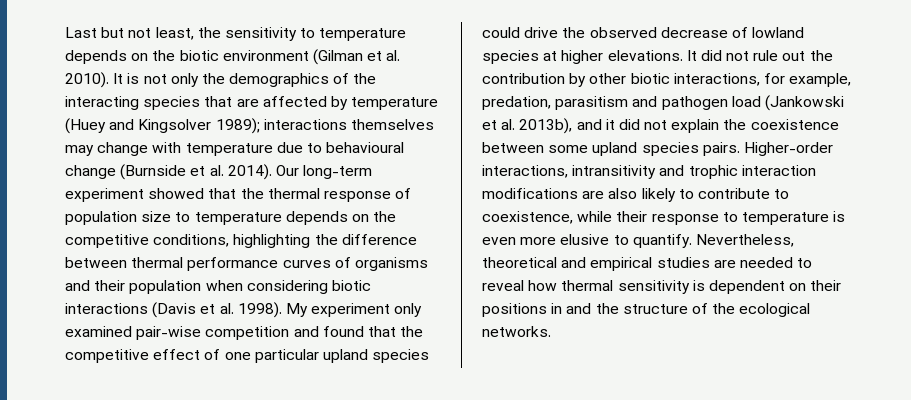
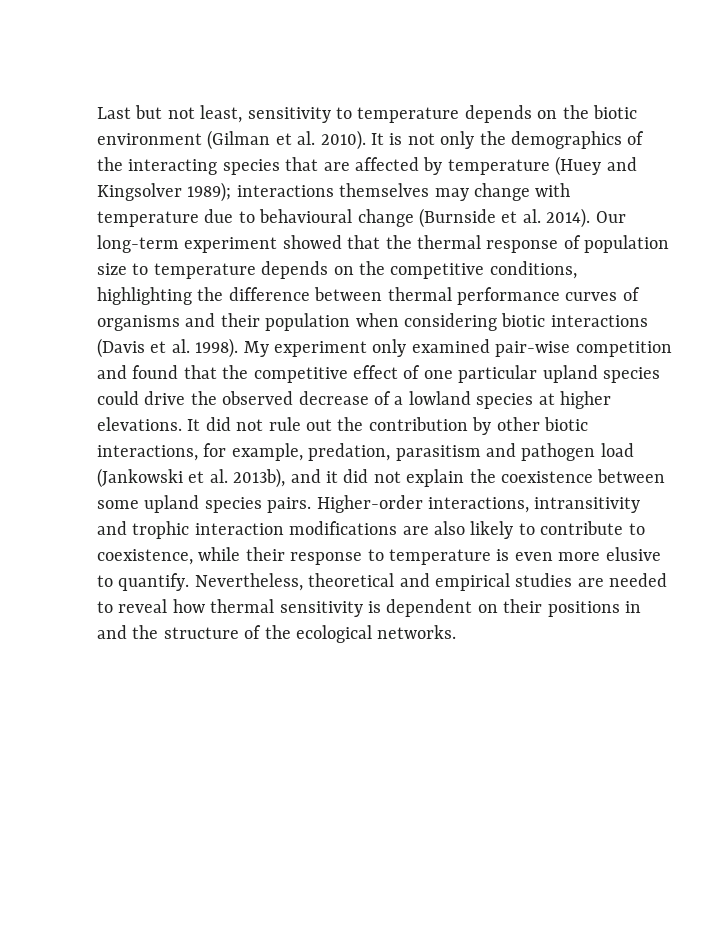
- Last but not least, the sensitivity to temperature depends on the biotic environment (Gilman et al. 2010).
+ Last but not least, sensitivity to temperature depends on the biotic environment (Gilman et al. 2010).
- My experiment only examined pair-wise competition and found that the competitive effect of one particular upland species could drive the observed decrease of lowland species at higher elevations.
+ My experiment only examined pair-wise competition and found that the competitive effect of one particular upland species could drive the observed decrease of a lowland species at higher elevations.

